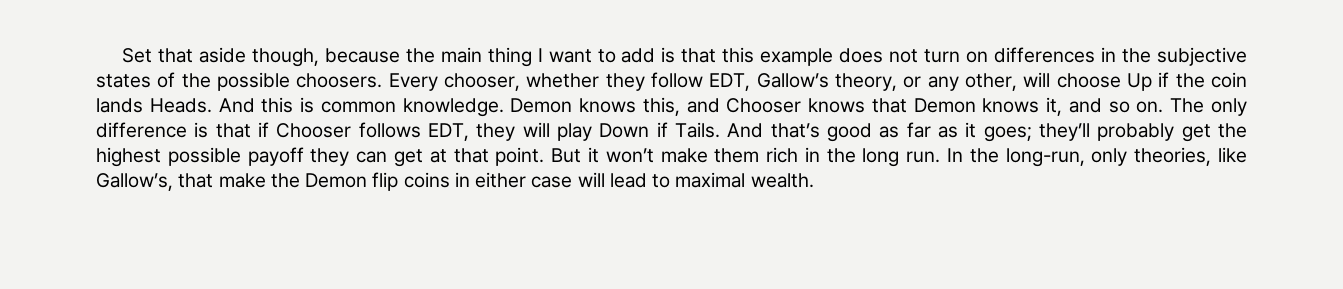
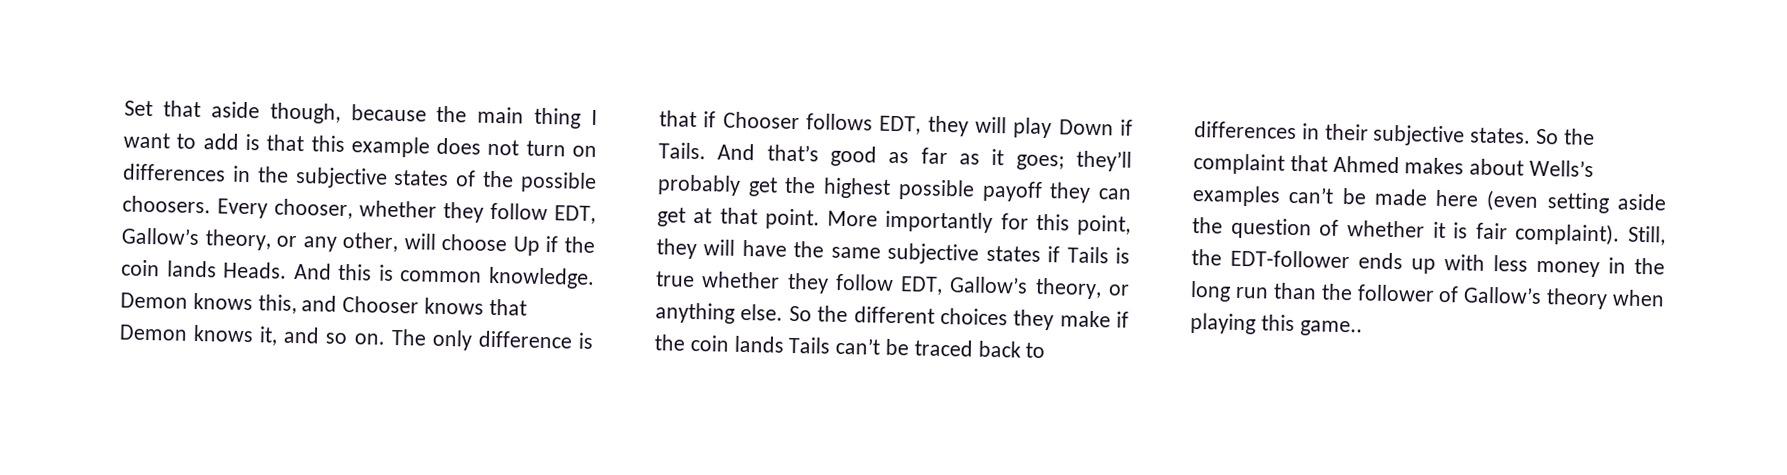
- But it won’t make them rich in the long run. In the long-run, only theories, like Gallow’s, that make the Demon flip coins in either case will lead to maximal wealth.
+ More importantly for this point, they will have the same subjective states if Tails is true whether they follow EDT, Gallow’s theory, or anything else. So the different choices they make if the coin lands Tails can’t be traced back to differences in their subjective states. So the complaint that Ahmed makes about Wells’s examples can’t be made here (even setting aside the question of whether it is fair complaint). Still, the EDT-follower ends up with less money in the long run than the follower of Gallow’s theory when playing this game..

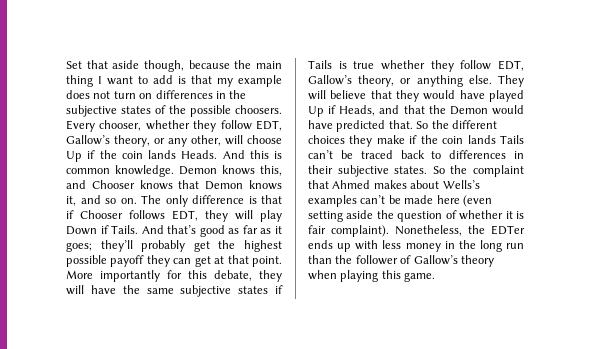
- Set that aside though, because the main thing I want to add is that this example does not turn on differences in the subjective states of the possible choosers.
+ Set that aside though, because the main thing I want to add is that my example does not turn on differences in the subjective states of the possible choosers.
- More importantly for this point, they will have the same subjective states if Tails is true whether they follow EDT, Gallow’s theory, or anything else.
+ More importantly for this debate, they will have the same subjective states if Tails is true whether they follow EDT, Gallow’s theory, or anything else.
+ They will believe that they would have played Up if Heads, and that the Demon would have predicted that.
- Still, the EDT-follower ends up with less money in the long run than the follower of Gallow’s theory when playing this game..
+ Nonetheless, the EDTer ends up with less money in the long run than the follower of Gallow’s theory when playing this game.

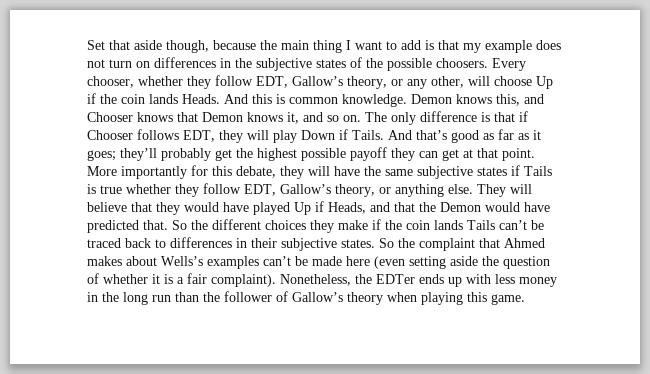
- So the complaint that Ahmed makes about Wells’s examples can’t be made here (even setting aside the question of whether it is fair complaint).
+ So the complaint that Ahmed makes about Wells’s examples can’t be made here (even setting aside the question of whether it is a fair complaint).

